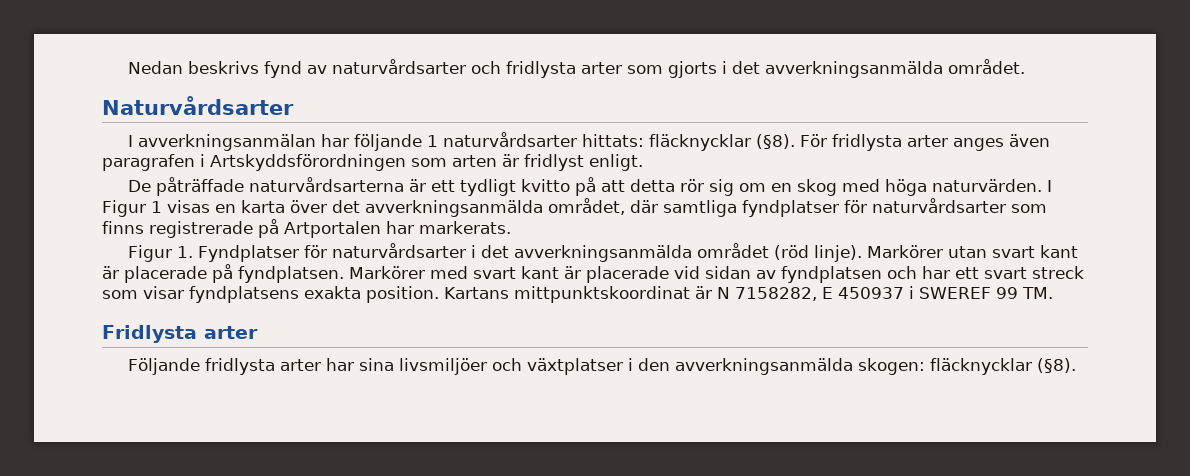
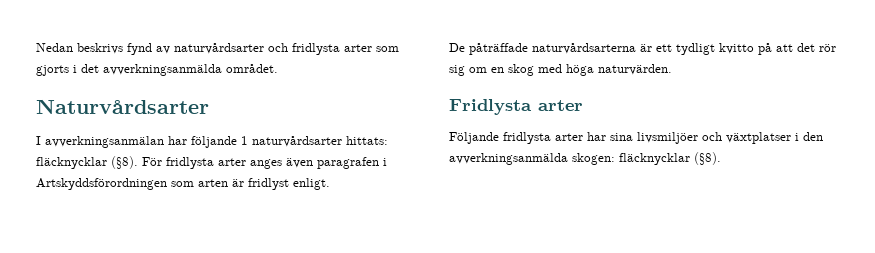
- De påträffade naturvårdsarterna är ett tydligt kvitto på att detta rör sig om en skog med höga naturvärden. I Figur 1 visas en karta över det avverkningsanmälda området, där samtliga fyndplatser för naturvårdsarter som finns registrerade på Artportalen har markerats.
- Figur 1. Fyndplatser för naturvårdsarter i det avverkningsanmälda området (röd linje). Markörer utan svart kant är placerade på fyndplatsen. Markörer med svart kant är placerade vid sidan av fyndplatsen och har ett svart streck som visar fyndplatsens exakta position. Kartans mittpunktskoordinat är N 7158282, E 450937 i SWEREF 99 TM.
+ De påträffade naturvårdsarterna är ett tydligt kvitto på att det rör sig om en skog med höga naturvärden.

